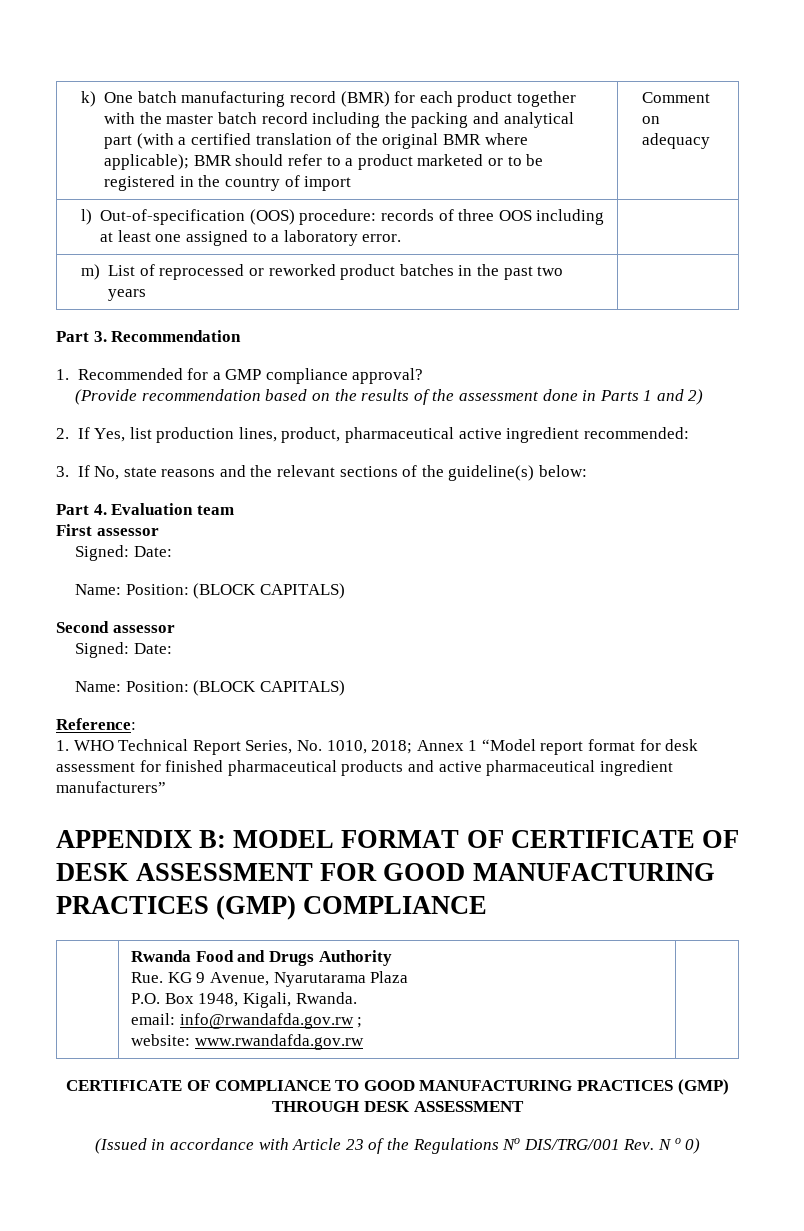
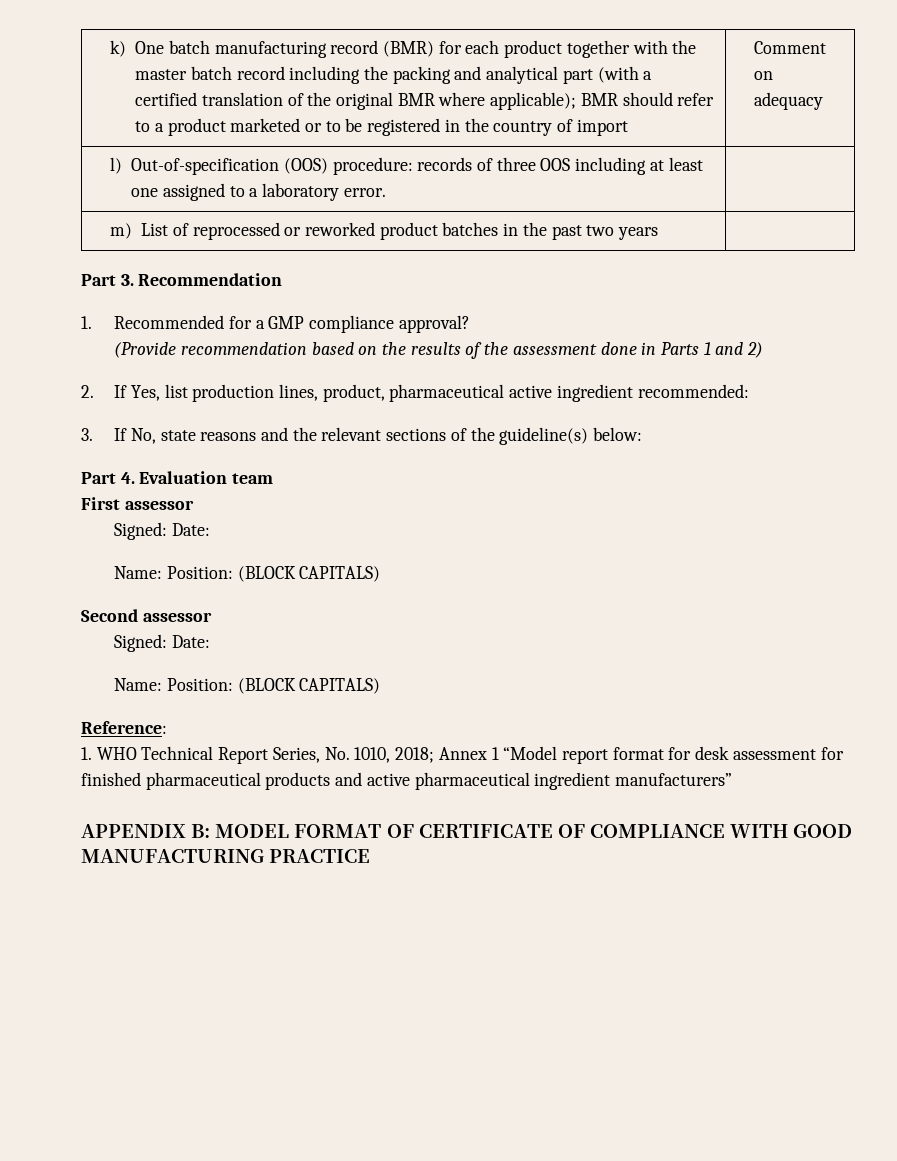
- APPENDIX B: MODEL FORMAT OF CERTIFICATE OF DESK ASSESSMENT FOR GOOD MANUFACTURING PRACTICES (GMP) COMPLIANCE
- | Rwanda Food and Drugs Authority
- Rue. KG 9 Avenue, Nyarutarama Plaza
- P.O. Box 1948, Kigali, Rwanda.
- email: info@rwandafda.gov.rw ;
- website: www.rwandafda.gov.rw |
- CERTIFICATE OF COMPLIANCE TO GOOD MANUFACTURING PRACTICES (GMP) THROUGH DESK ASSESSMENT
- (Issued in accordance with Article 23 of the Regulations No DIS/TRG/001 Rev. N o 0)
+ APPENDIX B: MODEL FORMAT OF CERTIFICATE OF COMPLIANCE WITH GOOD MANUFACTURING PRACTICE

